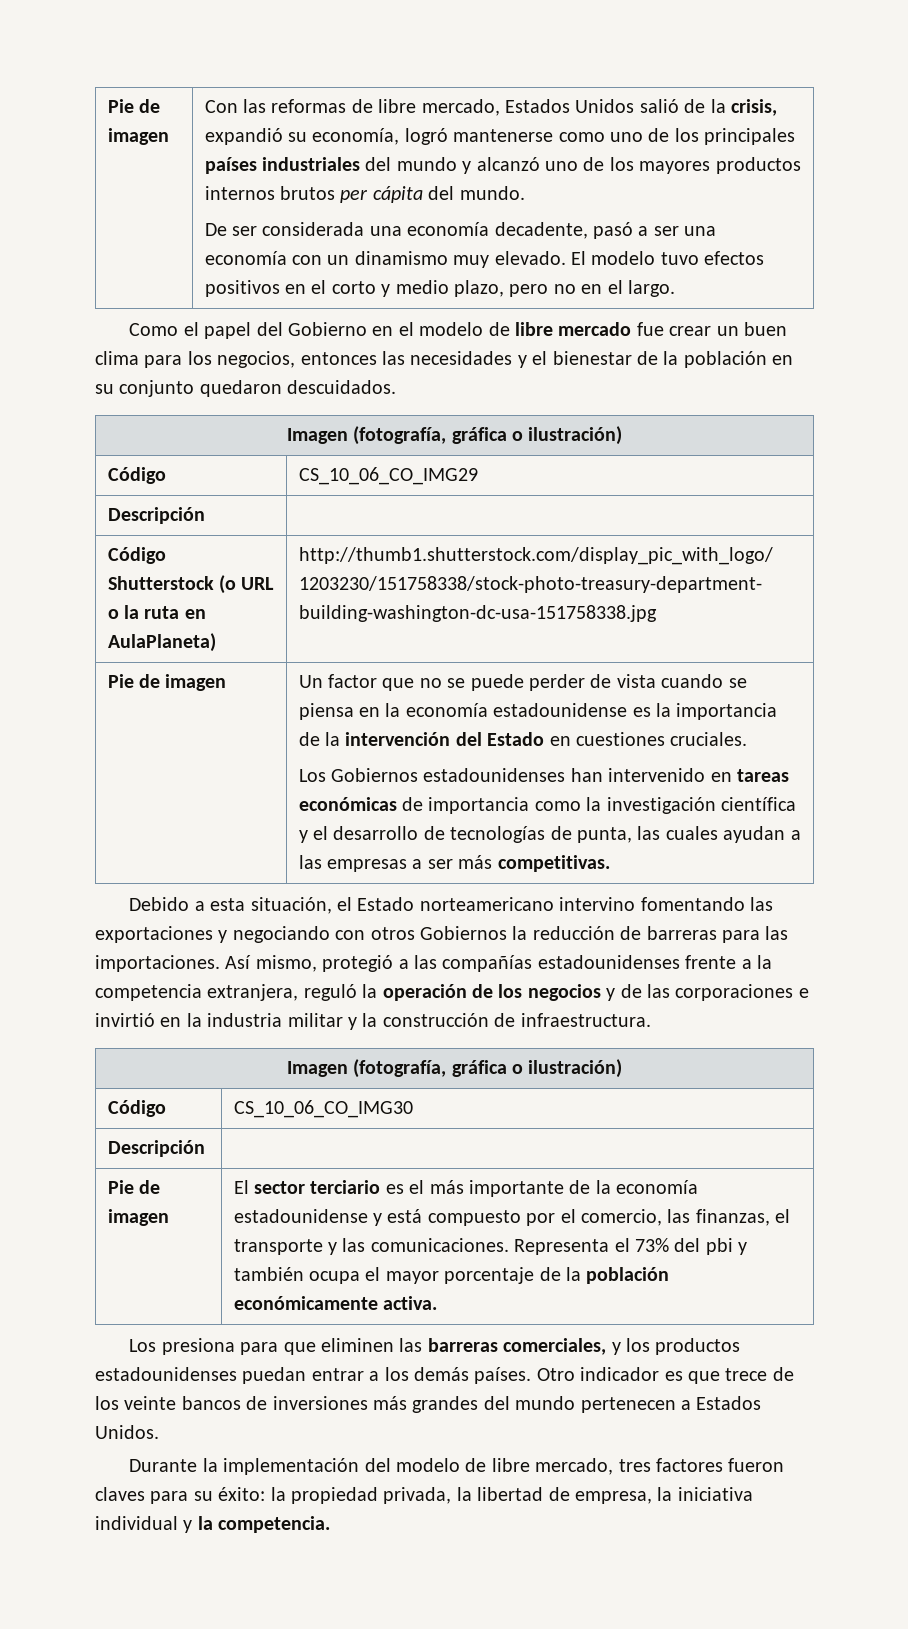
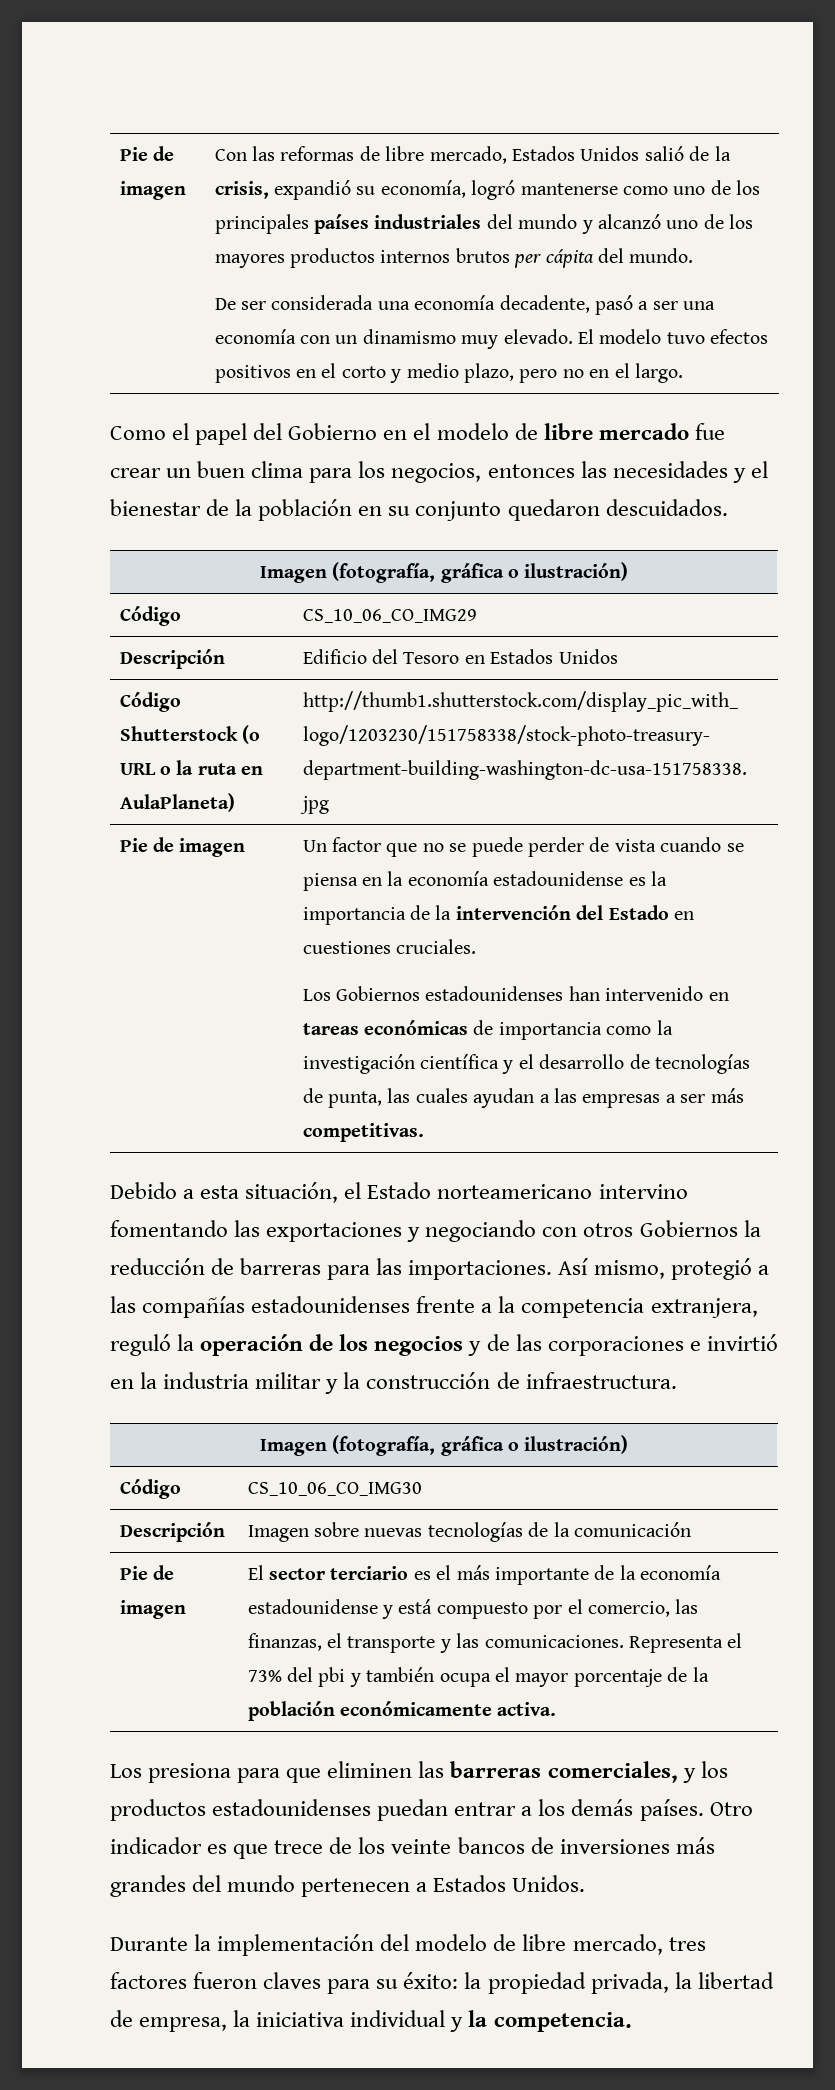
  Código | CS_10_06_CO_IMG29
- Descripción |
+ Descripción | Edificio del Tesoro en Estados Unidos
  Código | CS_10_06_CO_IMG30
- Descripción |
+ Descripción | Imagen sobre nuevas tecnologías de la comunicación

